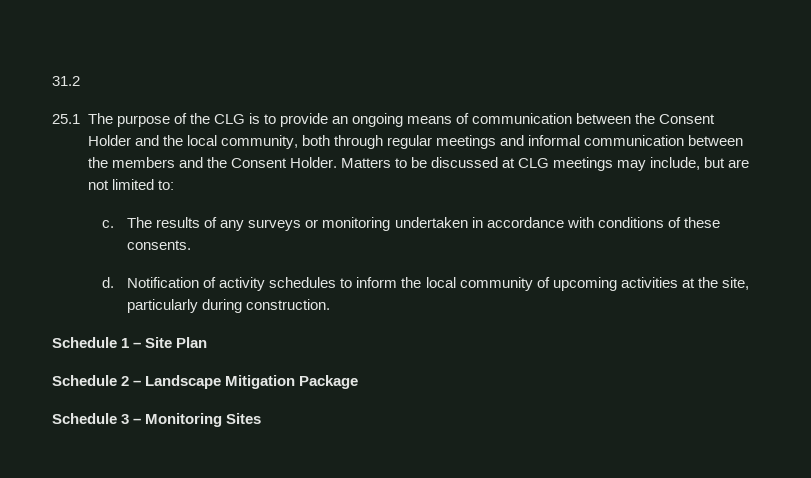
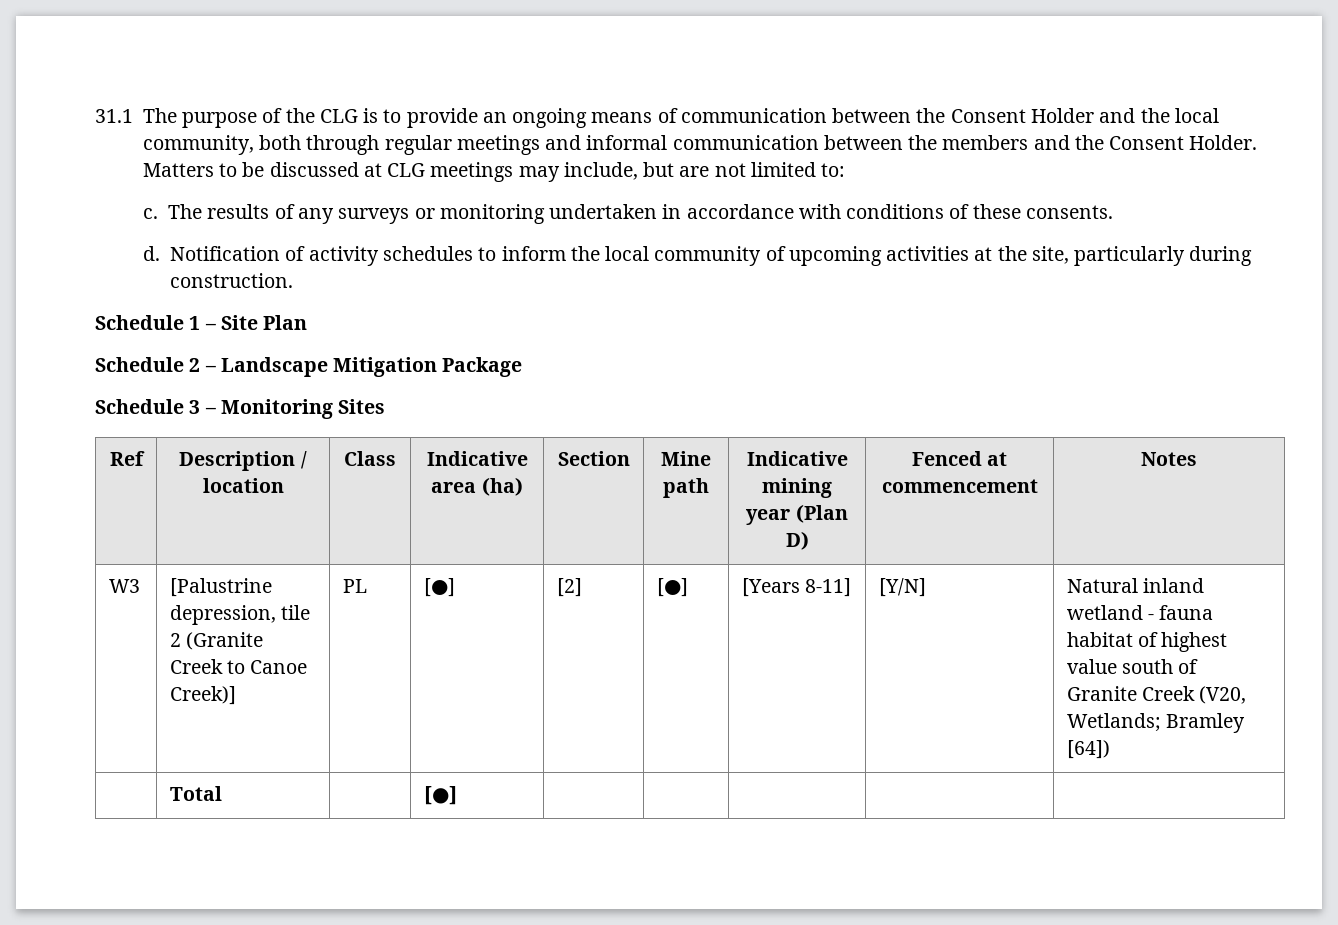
- 31.2
- 25.1 The purpose of the CLG is to provide an ongoing means of communication between the Consent Holder and the local community, both through regular meetings and informal communication between the members and the Consent Holder.
+ 31.1 The purpose of the CLG is to provide an ongoing means of communication between the Consent Holder and the local community, both through regular meetings and informal communication between the members and the Consent Holder.
+ Ref | Description / location | Class | Indicative area (ha) | Section | Mine path | Indicative mining year (Plan D) | Fenced at commencement | Notes
+ W3 | [Palustrine depression, tile 2 (Granite Creek to Canoe Creek)] | PL | [●] | [2] | [●] | [Years 8-11] | [Y/N] | Natural inland wetland - fauna habitat of highest value south of Granite Creek (V20, Wetlands; Bramley [64])
+ | Total | | [●] | | | | |

